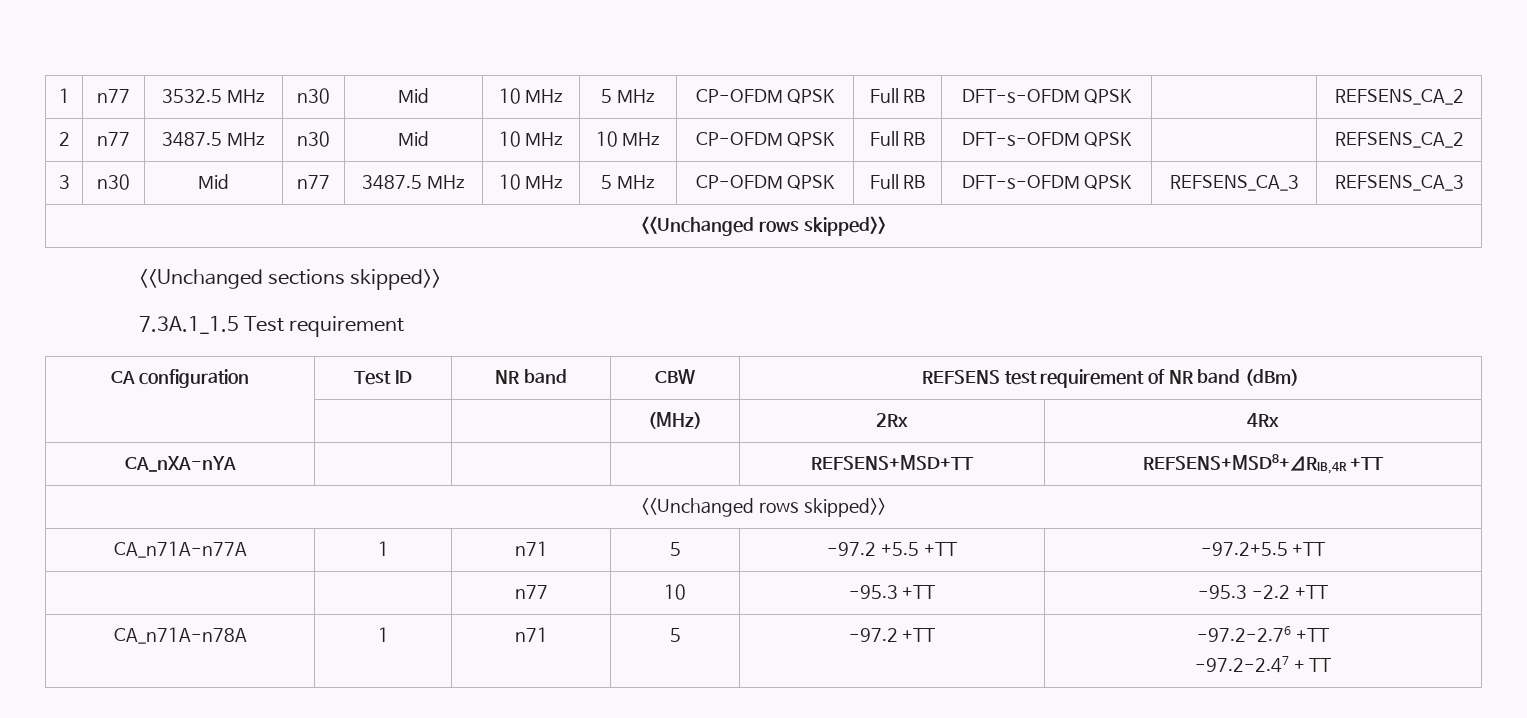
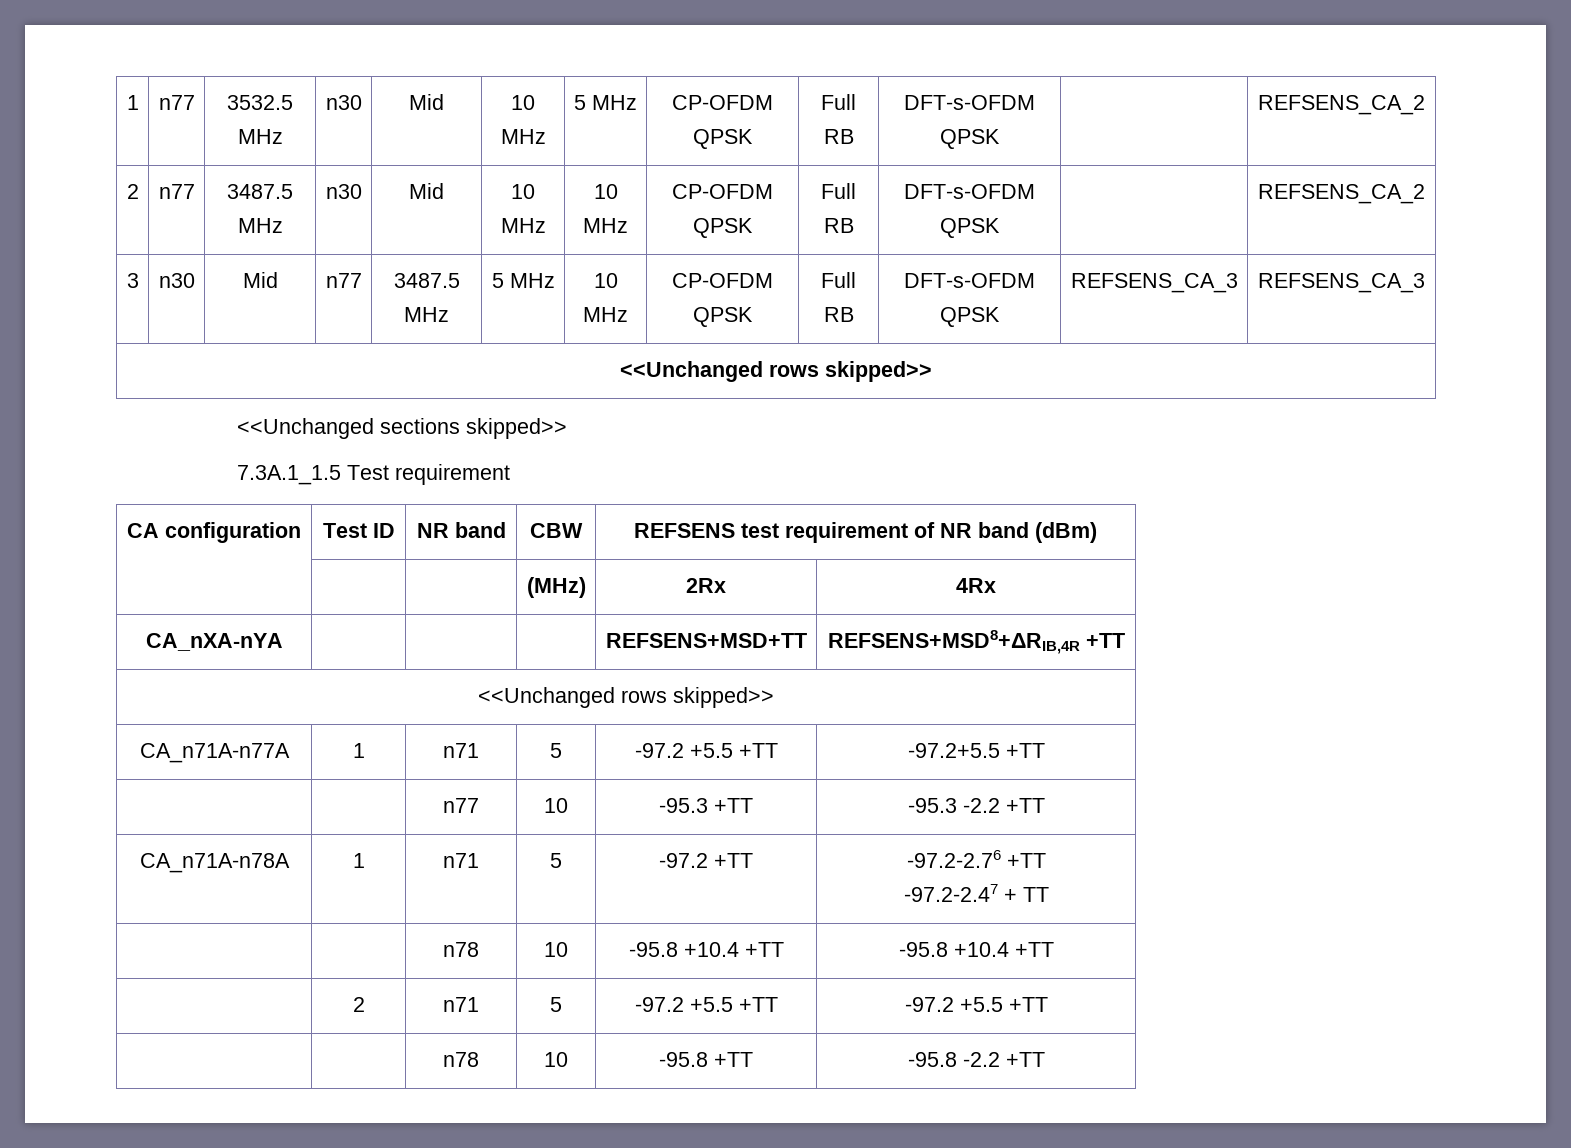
- 3 | n30 | Mid | n77 | 3487.5 MHz | 10 MHz | 5 MHz | CP-OFDM QPSK | Full RB | DFT-s-OFDM QPSK | REFSENS_CA_3 | REFSENS_CA_3
+ 3 | n30 | Mid | n77 | 3487.5 MHz | 5 MHz | 10 MHz | CP-OFDM QPSK | Full RB | DFT-s-OFDM QPSK | REFSENS_CA_3 | REFSENS_CA_3
+ | | n78 | 10 | -95.8 +10.4 +TT | -95.8 +10.4 +TT
+ | 2 | n71 | 5 | -97.2 +5.5 +TT | -97.2 +5.5 +TT
+ | | n78 | 10 | -95.8 +TT | -95.8 -2.2 +TT

